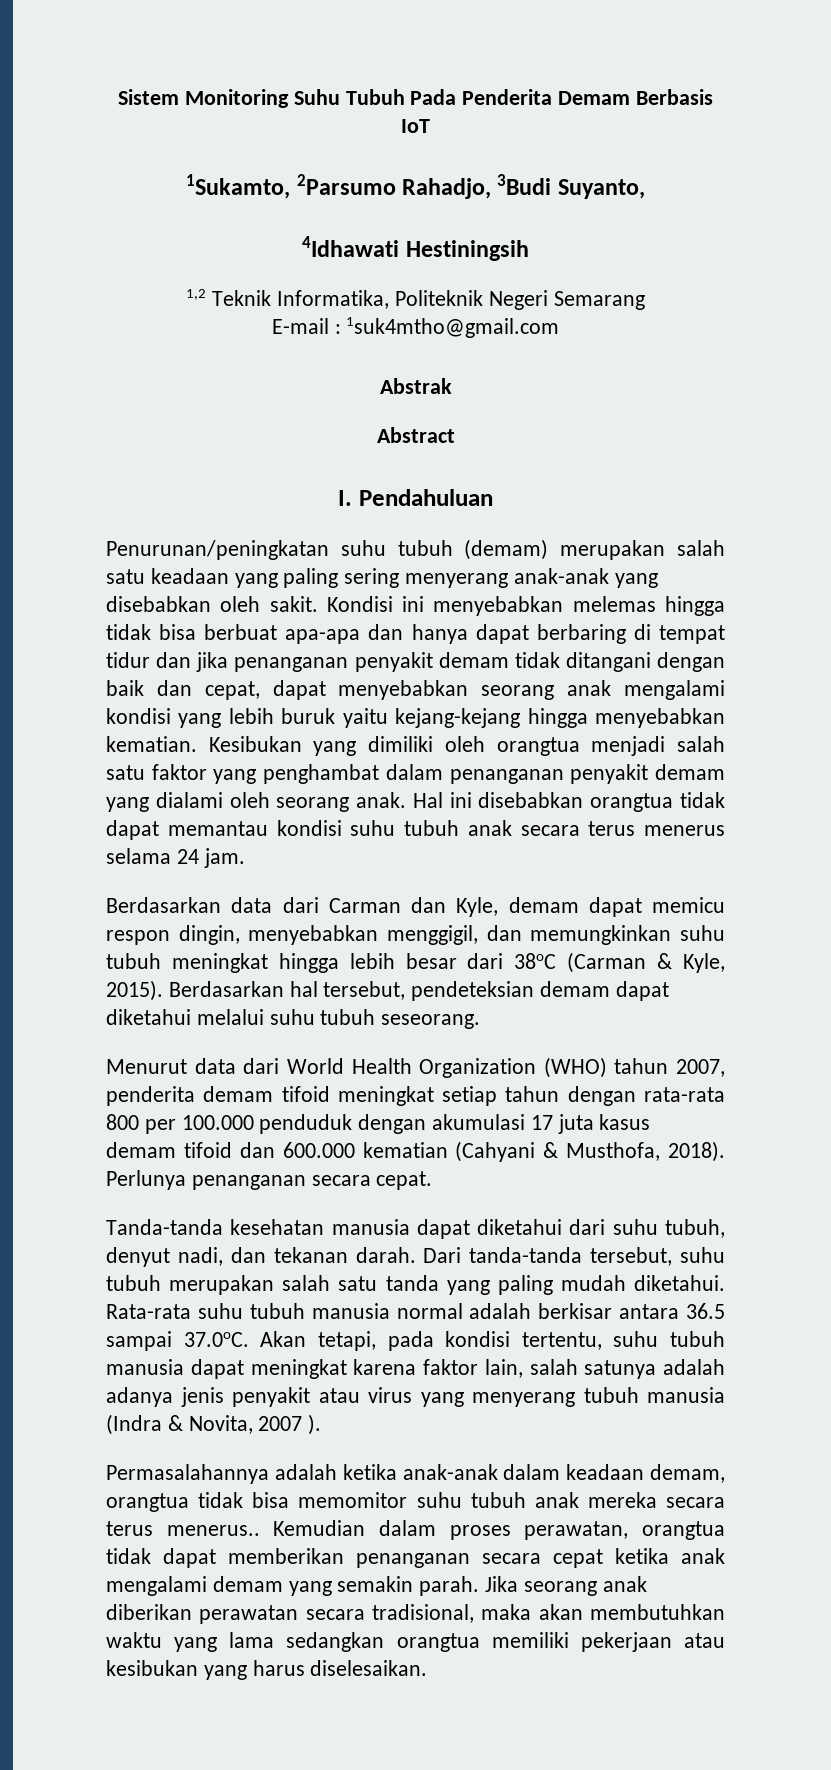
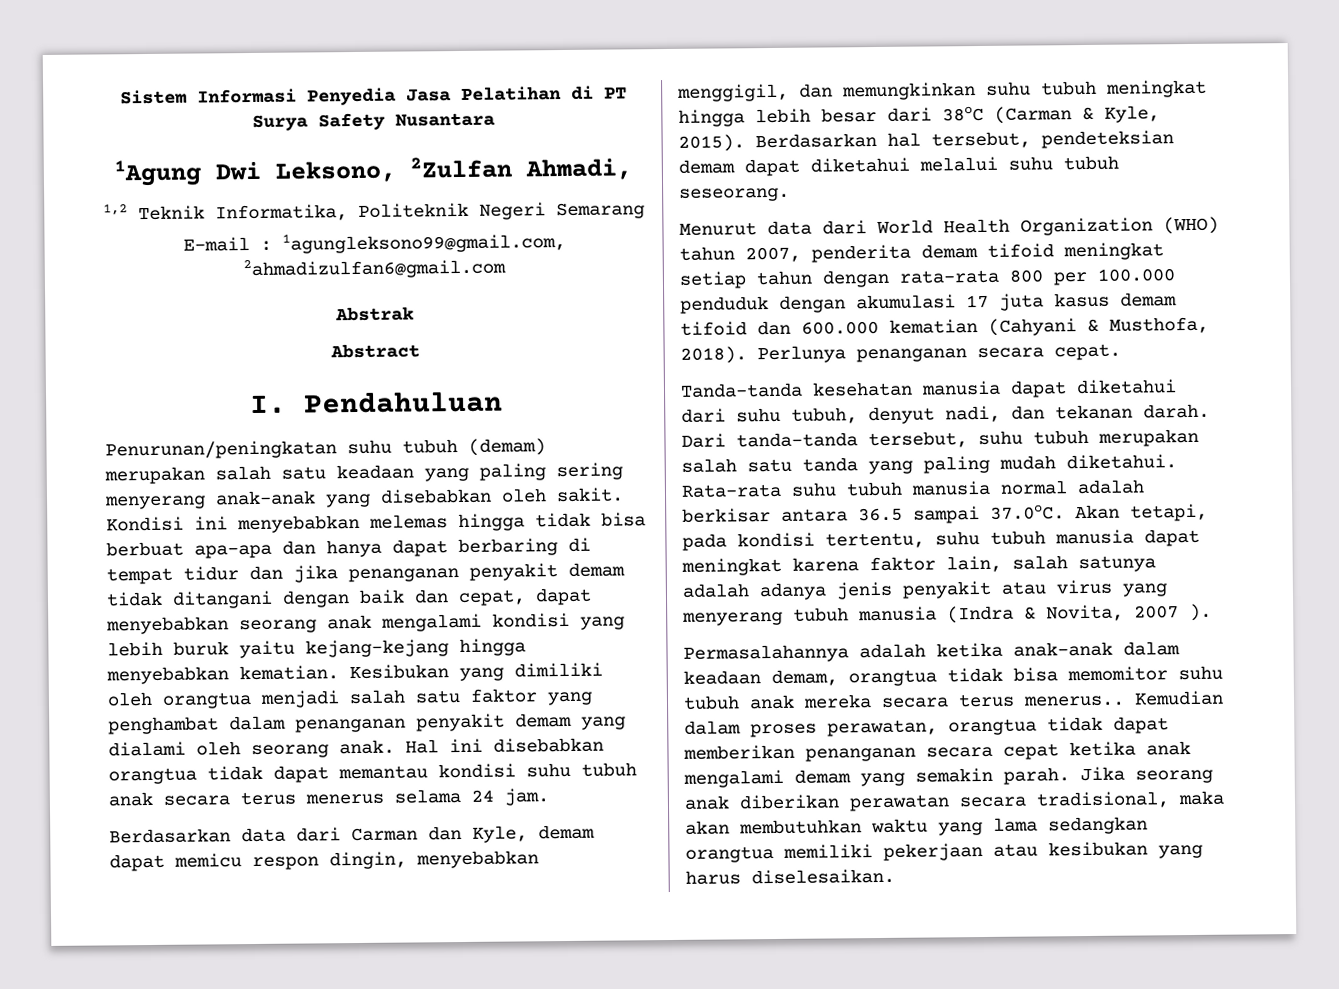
- Sistem Monitoring Suhu Tubuh Pada Penderita Demam Berbasis IoT
- 1Sukamto, 2Parsumo Rahadjo, 3Budi Suyanto,
- 4Idhawati Hestiningsih
+ Sistem Informasi Penyedia Jasa Pelatihan di PT Surya Safety Nusantara
+ 1Agung Dwi Leksono, 2Zulfan Ahmadi,
- E-mail : 1suk4mtho@gmail.com
+ E-mail : 1agungleksono99@gmail.com, 2ahmadizulfan6@gmail.com

